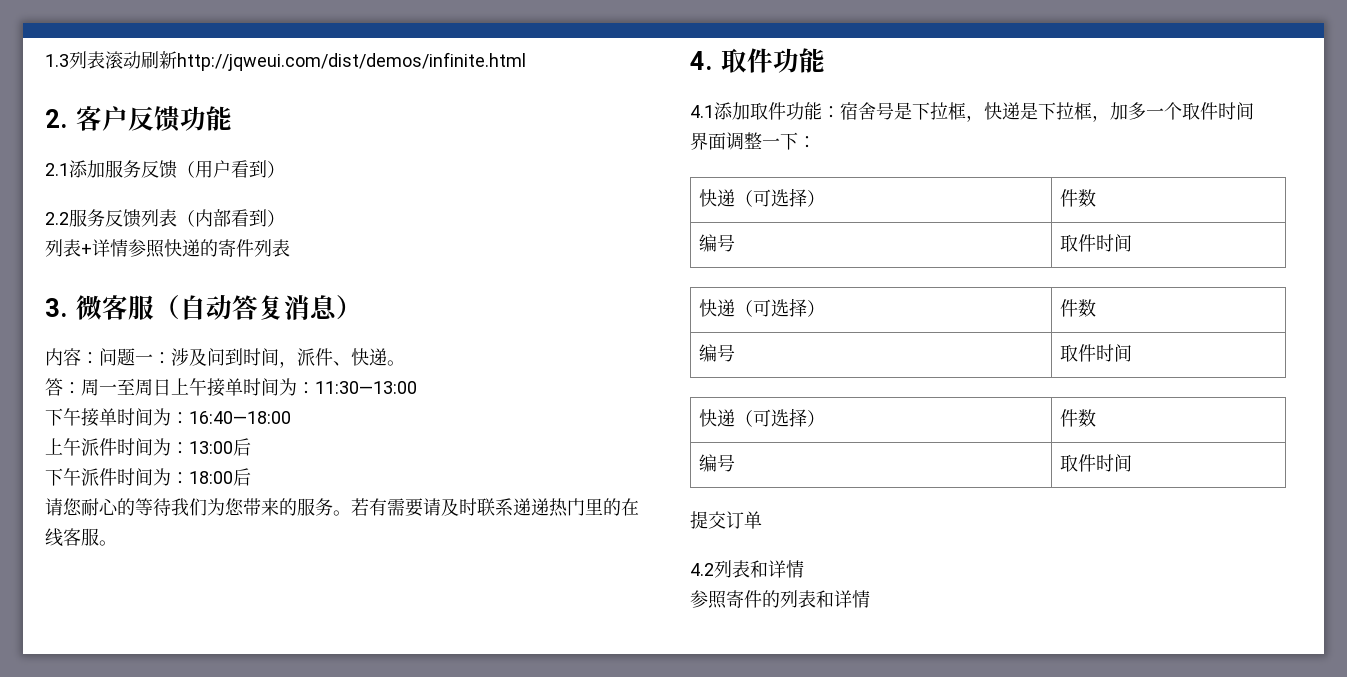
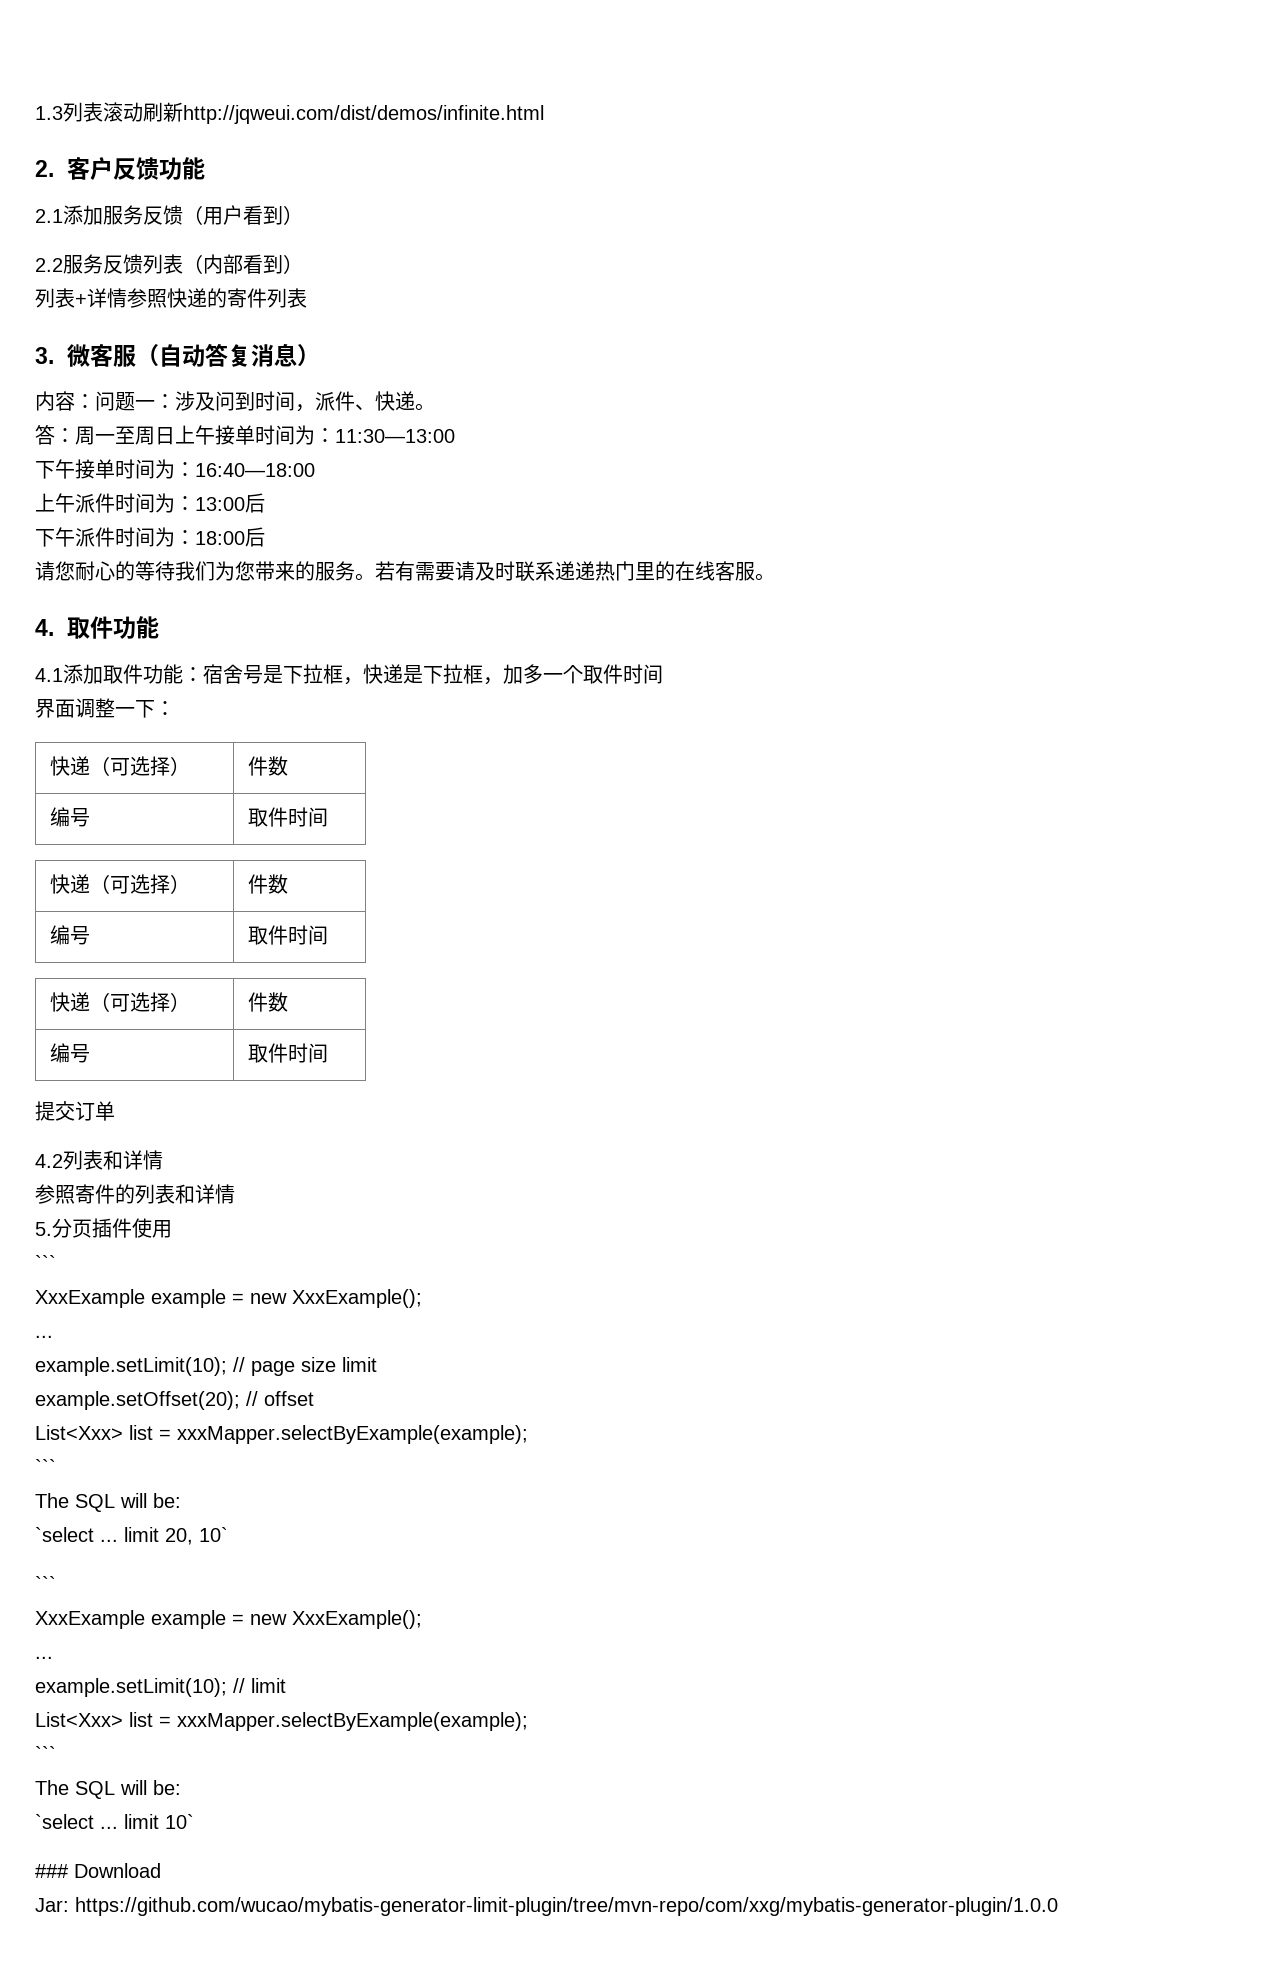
+ 5.分页插件使用
+ ```
+ XxxExample example = new XxxExample();
+ ...
+ example.setLimit(10); // page size limit
+ example.setOffset(20); // offset
+ List<Xxx> list = xxxMapper.selectByExample(example);
+ ```
+ The SQL will be:
+ `select ... limit 20, 10`
+ ```
+ XxxExample example = new XxxExample();
+ ...
+ example.setLimit(10); // limit
+ List<Xxx> list = xxxMapper.selectByExample(example);
+ ```
+ The SQL will be:
+ `select ... limit 10`
+ ### Download
+ Jar: https://github.com/wucao/mybatis-generator-limit-plugin/tree/mvn-repo/com/xxg/mybatis-generator-plugin/1.0.0

